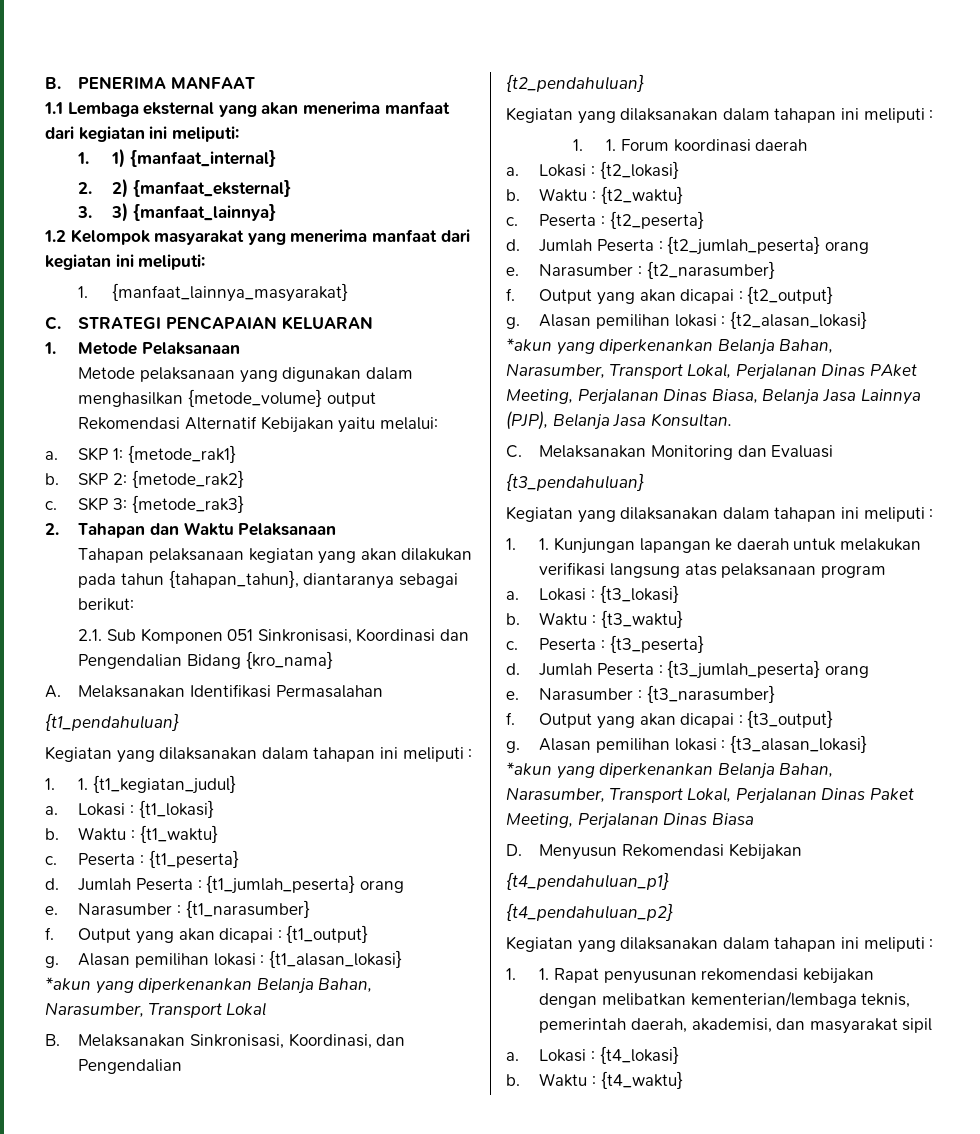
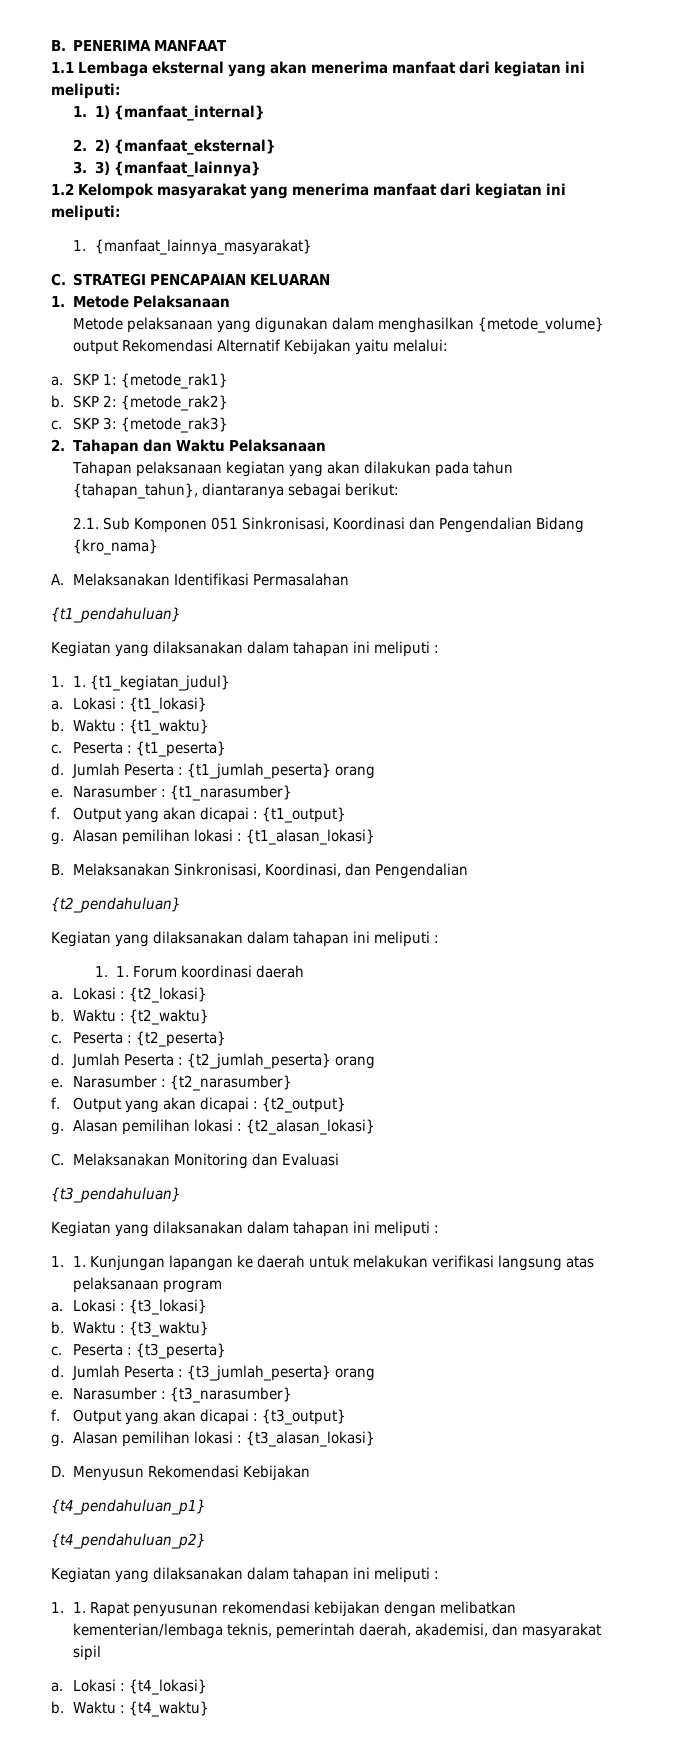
- *akun yang diperkenankan Belanja Bahan, Narasumber, Transport Lokal
- *akun yang diperkenankan Belanja Bahan, Narasumber, Transport Lokal, Perjalanan Dinas PAket Meeting, Perjalanan Dinas Biasa, Belanja Jasa Lainnya (PJP), Belanja Jasa Konsultan.
- *akun yang diperkenankan Belanja Bahan, Narasumber, Transport Lokal, Perjalanan Dinas Paket Meeting, Perjalanan Dinas Biasa

